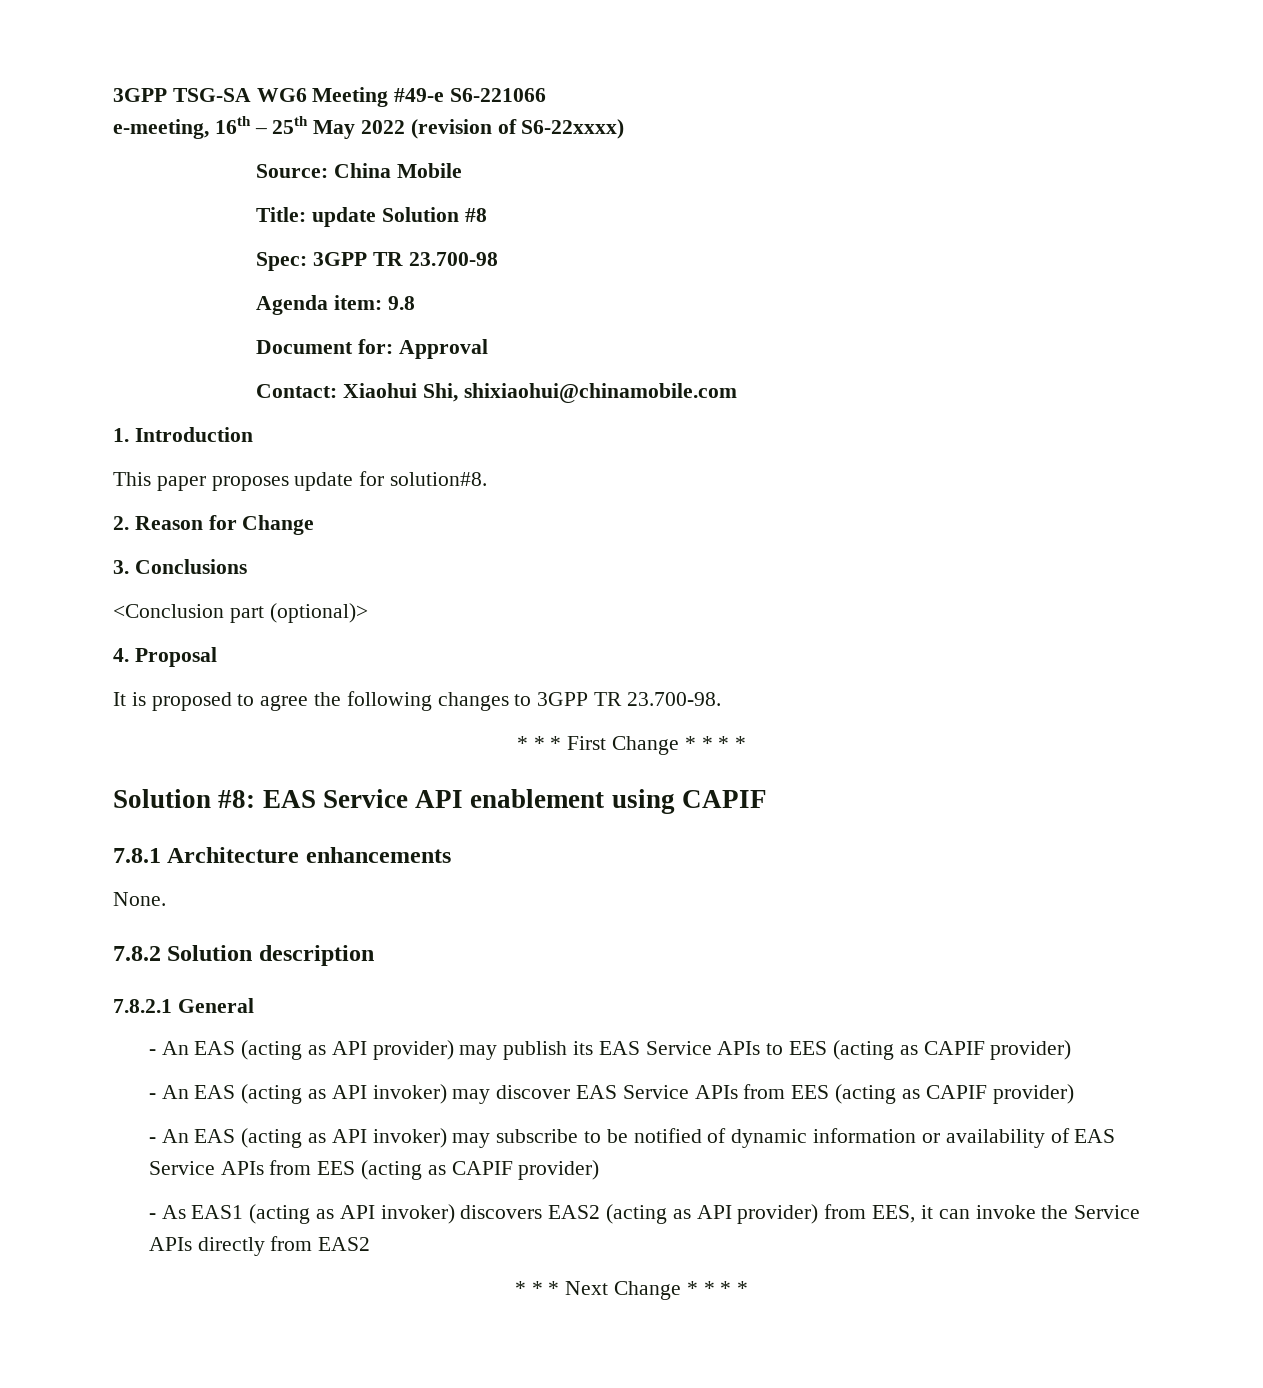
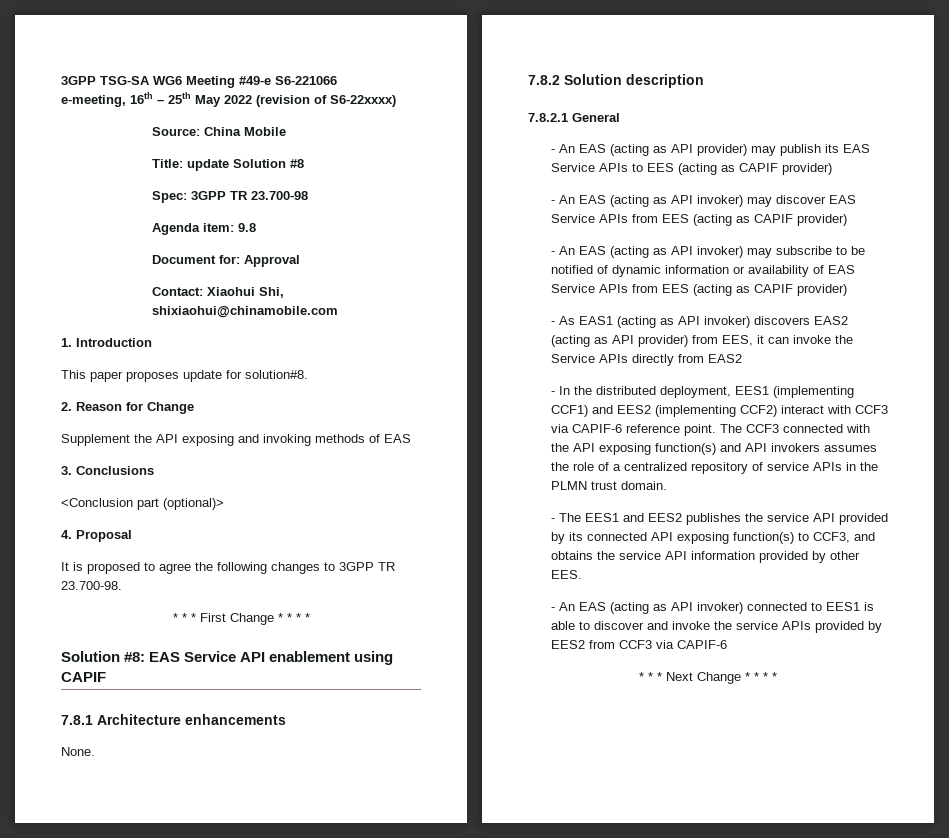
+ Supplement the API exposing and invoking methods of EAS
+ - In the distributed deployment, EES1 (implementing CCF1) and EES2 (implementing CCF2) interact with CCF3 via CAPIF-6 reference point. The CCF3 connected with the API exposing function(s) and API invokers assumes the role of a centralized repository of service APIs in the PLMN trust domain.
+ - The EES1 and EES2 publishes the service API provided by its connected API exposing function(s) to CCF3, and obtains the service API information provided by other EES.
+ - An EAS (acting as API invoker) connected to EES1 is able to discover and invoke the service APIs provided by EES2 from CCF3 via CAPIF-6

